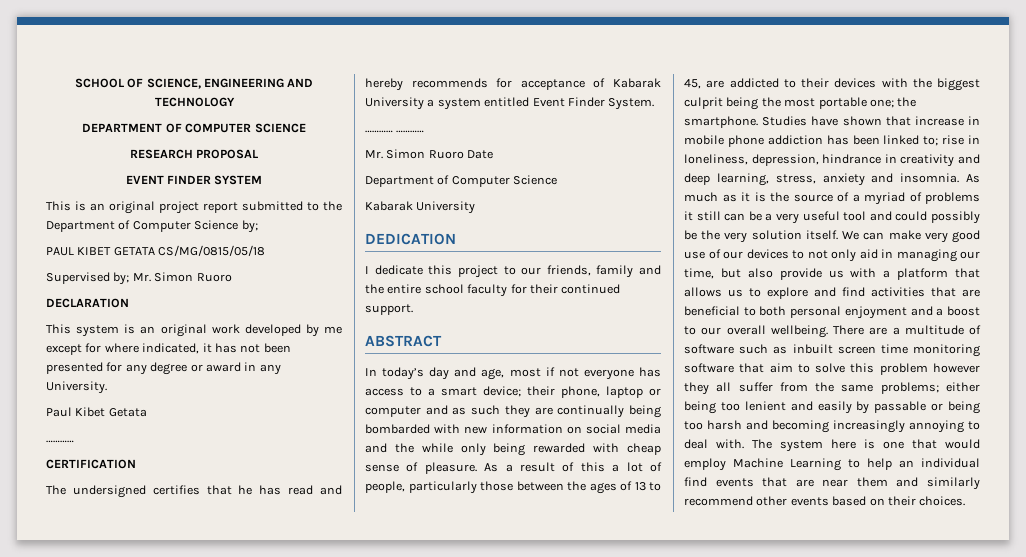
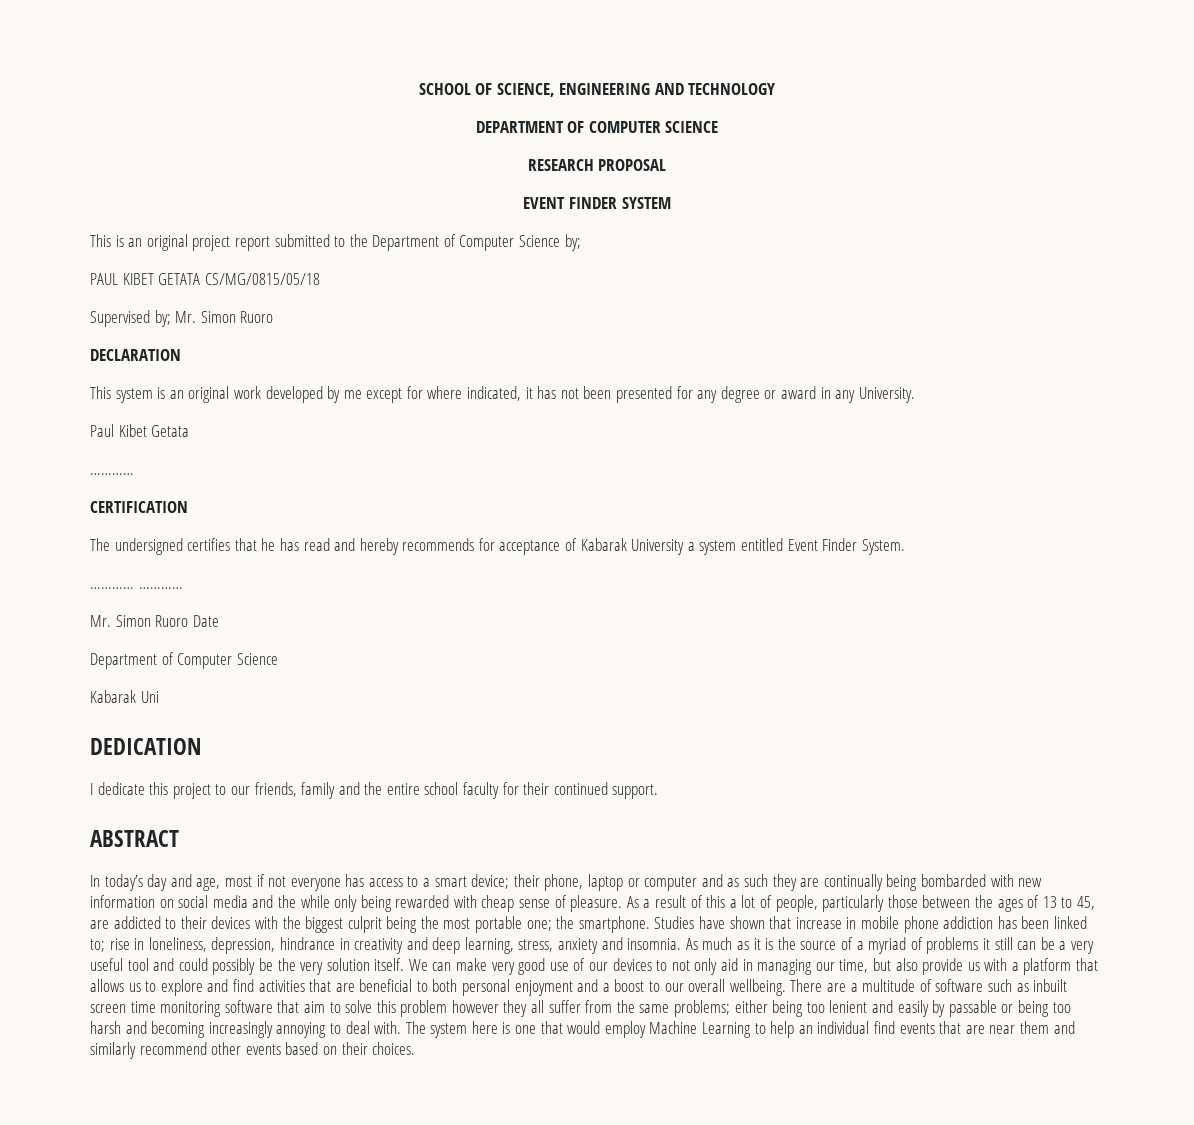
  Mr. Simon Ruoro Date
  Department of Computer Science
- Kabarak University
+ Kabarak Uni

